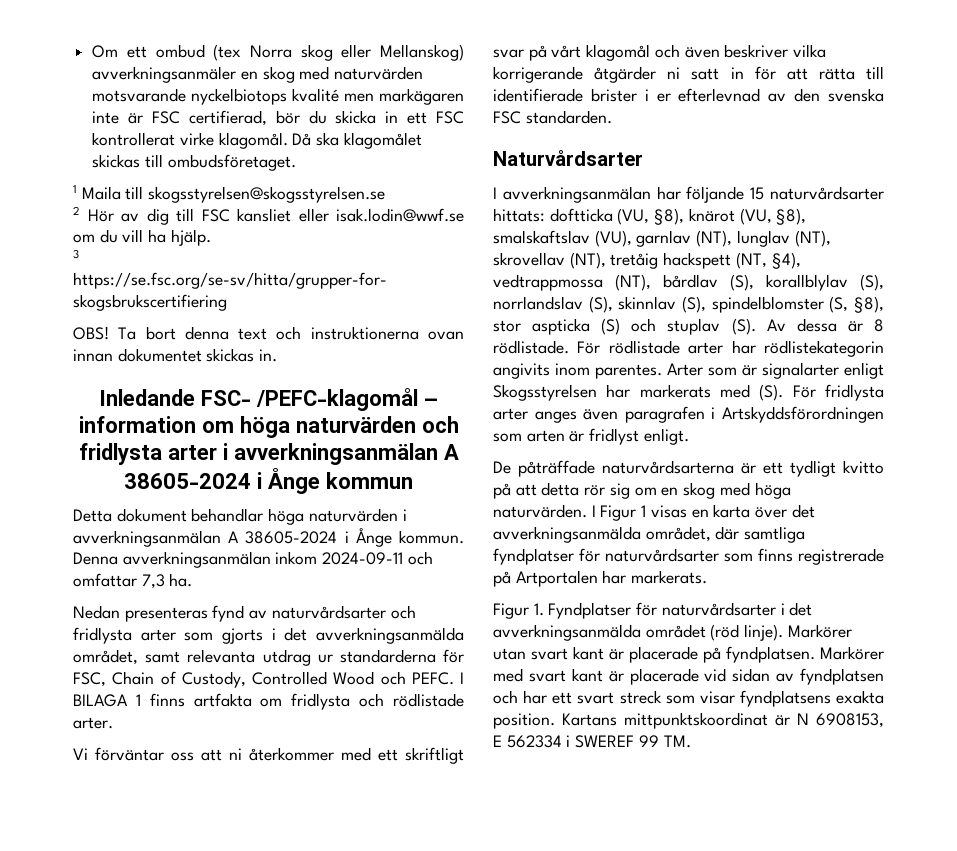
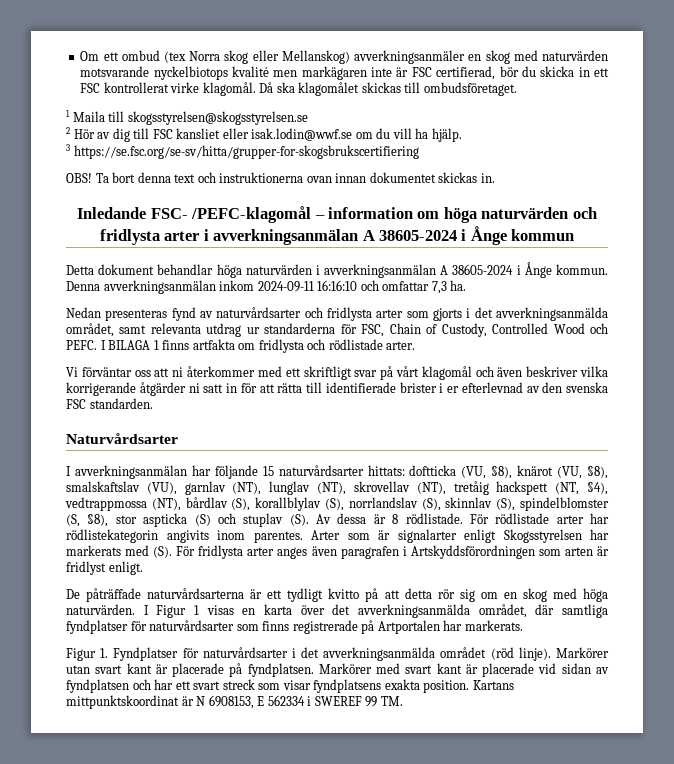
- Denna avverkningsanmälan inkom 2024-09-11 och omfattar 7,3 ha.
+ Denna avverkningsanmälan inkom 2024-09-11 16:16:10 och omfattar 7,3 ha.

